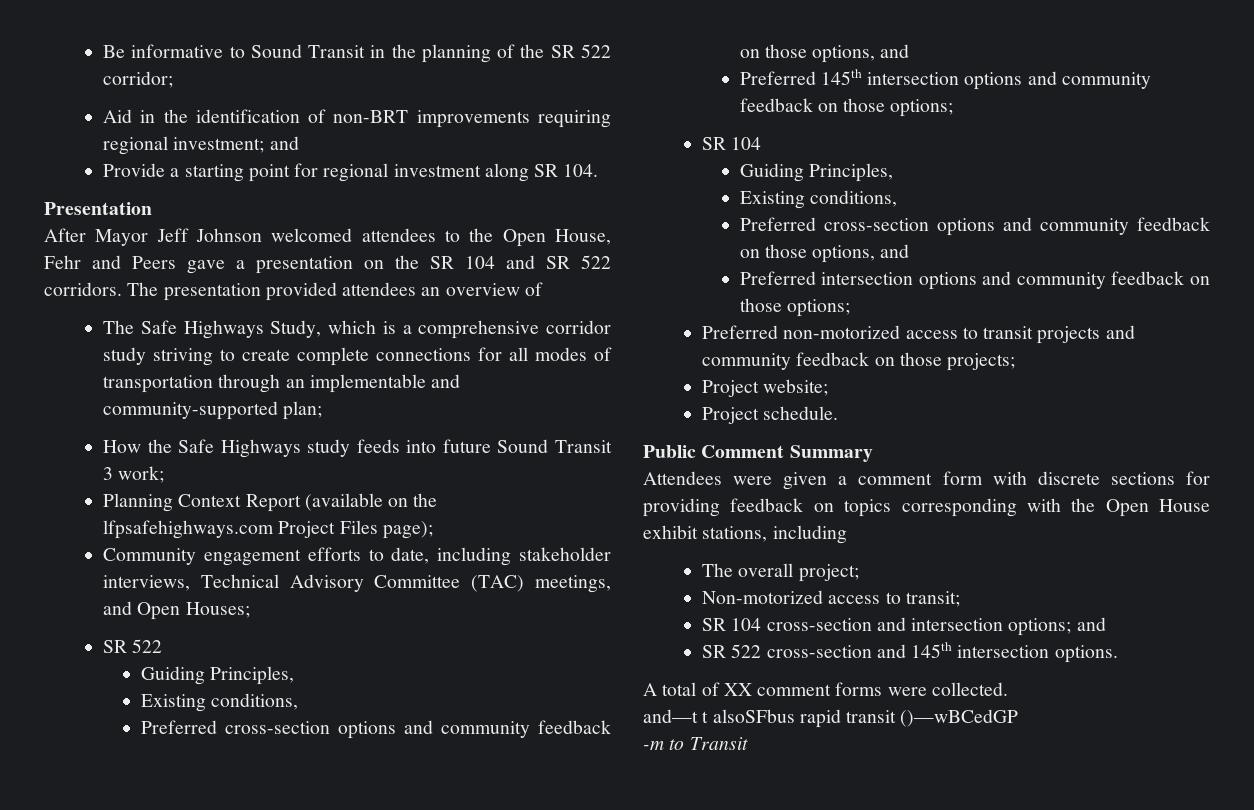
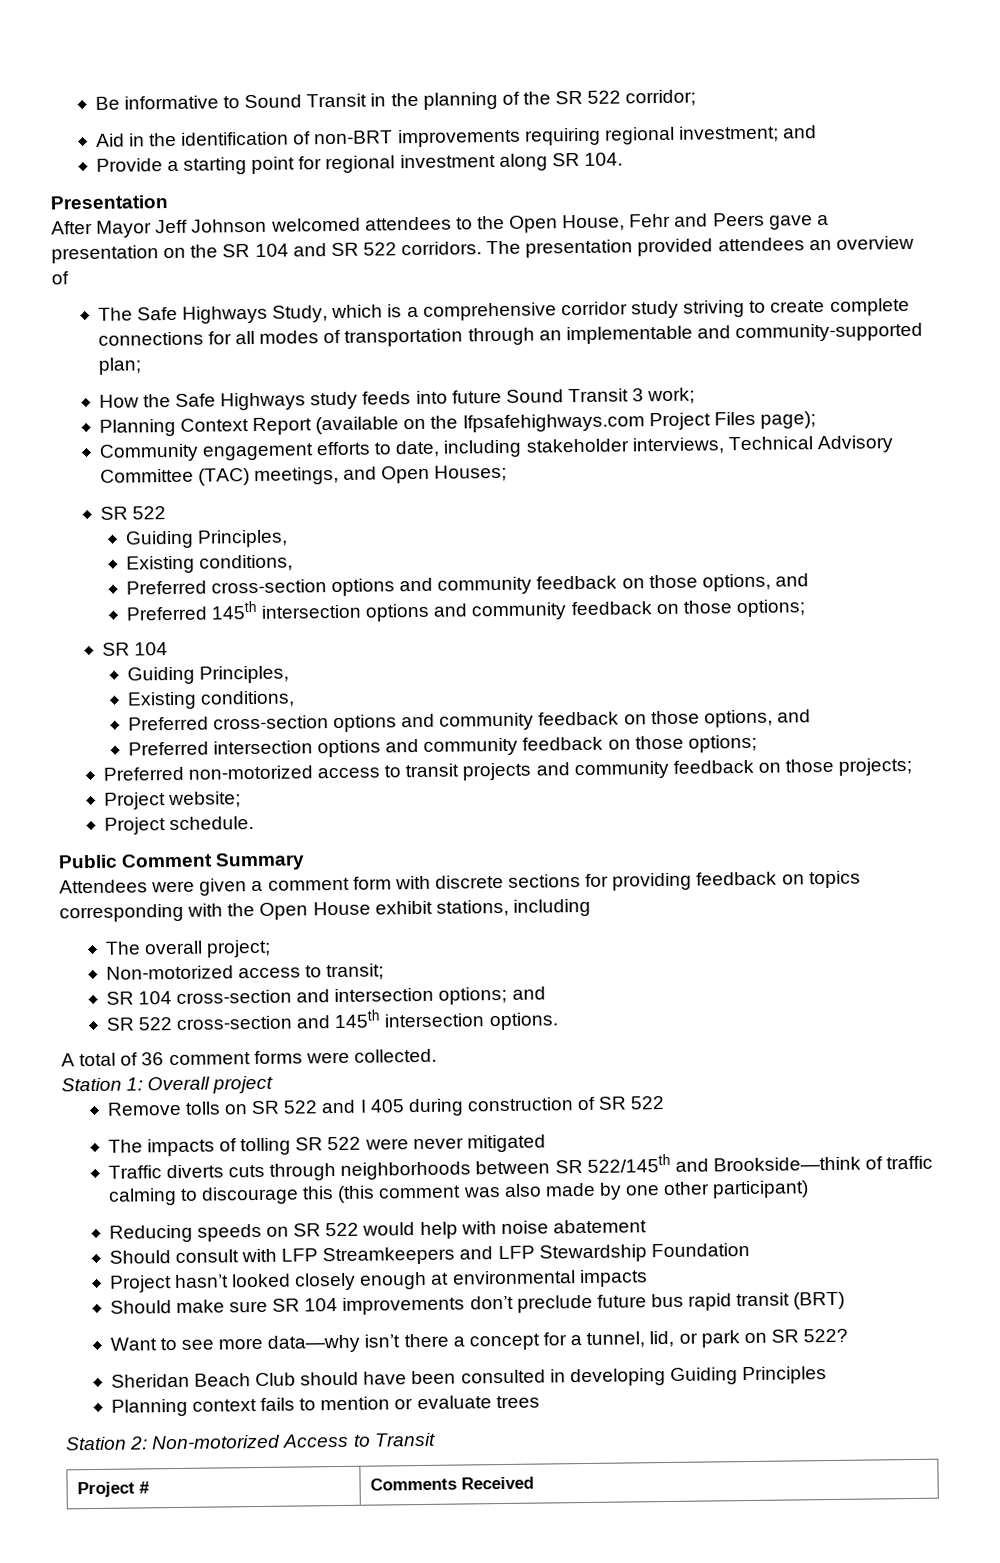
- A total of XX comment forms were collected.
+ A total of 36 comment forms were collected.
- and—t t alsoSFbus rapid transit ()—wBCedGP
- -m to Transit
+ Station 1: Overall project
+ Remove tolls on SR 522 and I 405 during construction of SR 522
+ The impacts of tolling SR 522 were never mitigated
+ Traffic diverts cuts through neighborhoods between SR 522/145th and Brookside—think of traffic calming to discourage this (this comment was also made by one other participant)
+ Reducing speeds on SR 522 would help with noise abatement
+ Should consult with LFP Streamkeepers and LFP Stewardship Foundation
+ Project hasn’t looked closely enough at environmental impacts
+ Should make sure SR 104 improvements don’t preclude future bus rapid transit (BRT)
+ Want to see more data—why isn’t there a concept for a tunnel, lid, or park on SR 522?
+ Sheridan Beach Club should have been consulted in developing Guiding Principles
+ Planning context fails to mention or evaluate trees
+ Station 2: Non-motorized Access to Transit
+ Project # | Comments Received

